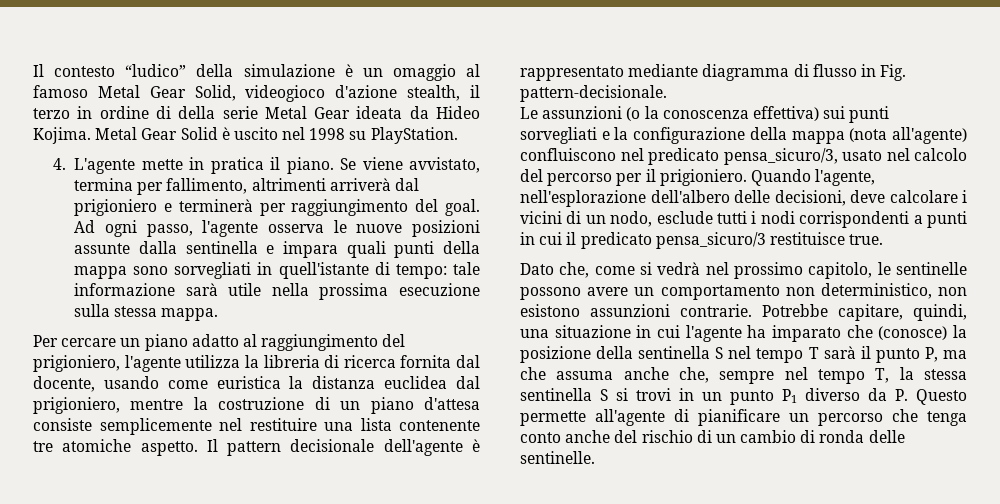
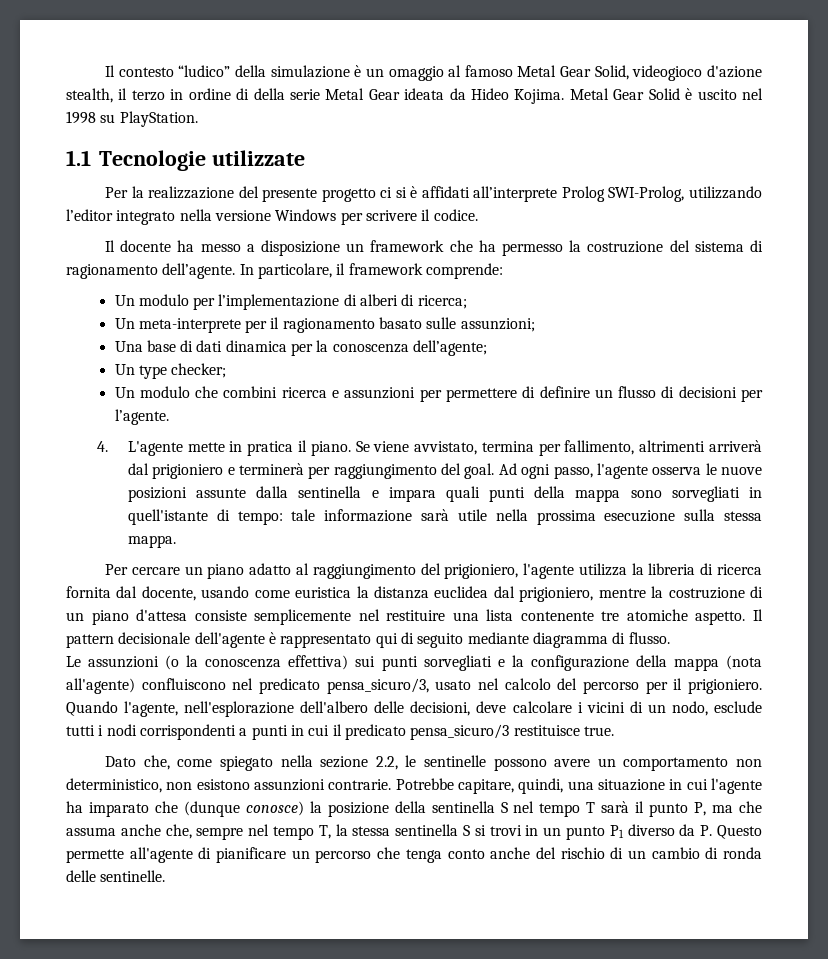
+ 1.1 Tecnologie utilizzate
+ Per la realizzazione del presente progetto ci si è affidati all’interprete Prolog SWI-Prolog, utilizzando l’editor integrato nella versione Windows per scrivere il codice.
+ Il docente ha messo a disposizione un framework che ha permesso la costruzione del sistema di ragionamento dell’agente. In particolare, il framework comprende:
+ Un modulo per l’implementazione di alberi di ricerca;
+ Un meta-interprete per il ragionamento basato sulle assunzioni;
+ Una base di dati dinamica per la conoscenza dell’agente;
+ Un type checker;
+ Un modulo che combini ricerca e assunzioni per permettere di definire un flusso di decisioni per l’agente.
- Il pattern decisionale dell'agente è rappresentato mediante diagramma di flusso in Fig. pattern-decisionale.
+ Il pattern decisionale dell'agente è rappresentato qui di seguito mediante diagramma di flusso.
- Dato che, come si vedrà nel prossimo capitolo, le sentinelle possono avere un comportamento non deterministico, non esistono assunzioni contrarie.
+ Dato che, come spiegato nella sezione 2.2, le sentinelle possono avere un comportamento non deterministico, non esistono assunzioni contrarie.
- Potrebbe capitare, quindi, una situazione in cui l'agente ha imparato che (conosce) la posizione della sentinella S nel tempo T sarà il punto P, ma che assuma anche che, sempre nel tempo T, la stessa sentinella S si trovi in un punto P1 diverso da P. Questo permette all'agente di pianificare un percorso che tenga conto anche del rischio di un cambio di ronda delle sentinelle.
+ Potrebbe capitare, quindi, una situazione in cui l'agente ha imparato che (dunque conosce) la posizione della sentinella S nel tempo T sarà il punto P, ma che assuma anche che, sempre nel tempo T, la stessa sentinella S si trovi in un punto P1 diverso da P. Questo permette all'agente di pianificare un percorso che tenga conto anche del rischio di un cambio di ronda delle sentinelle.

